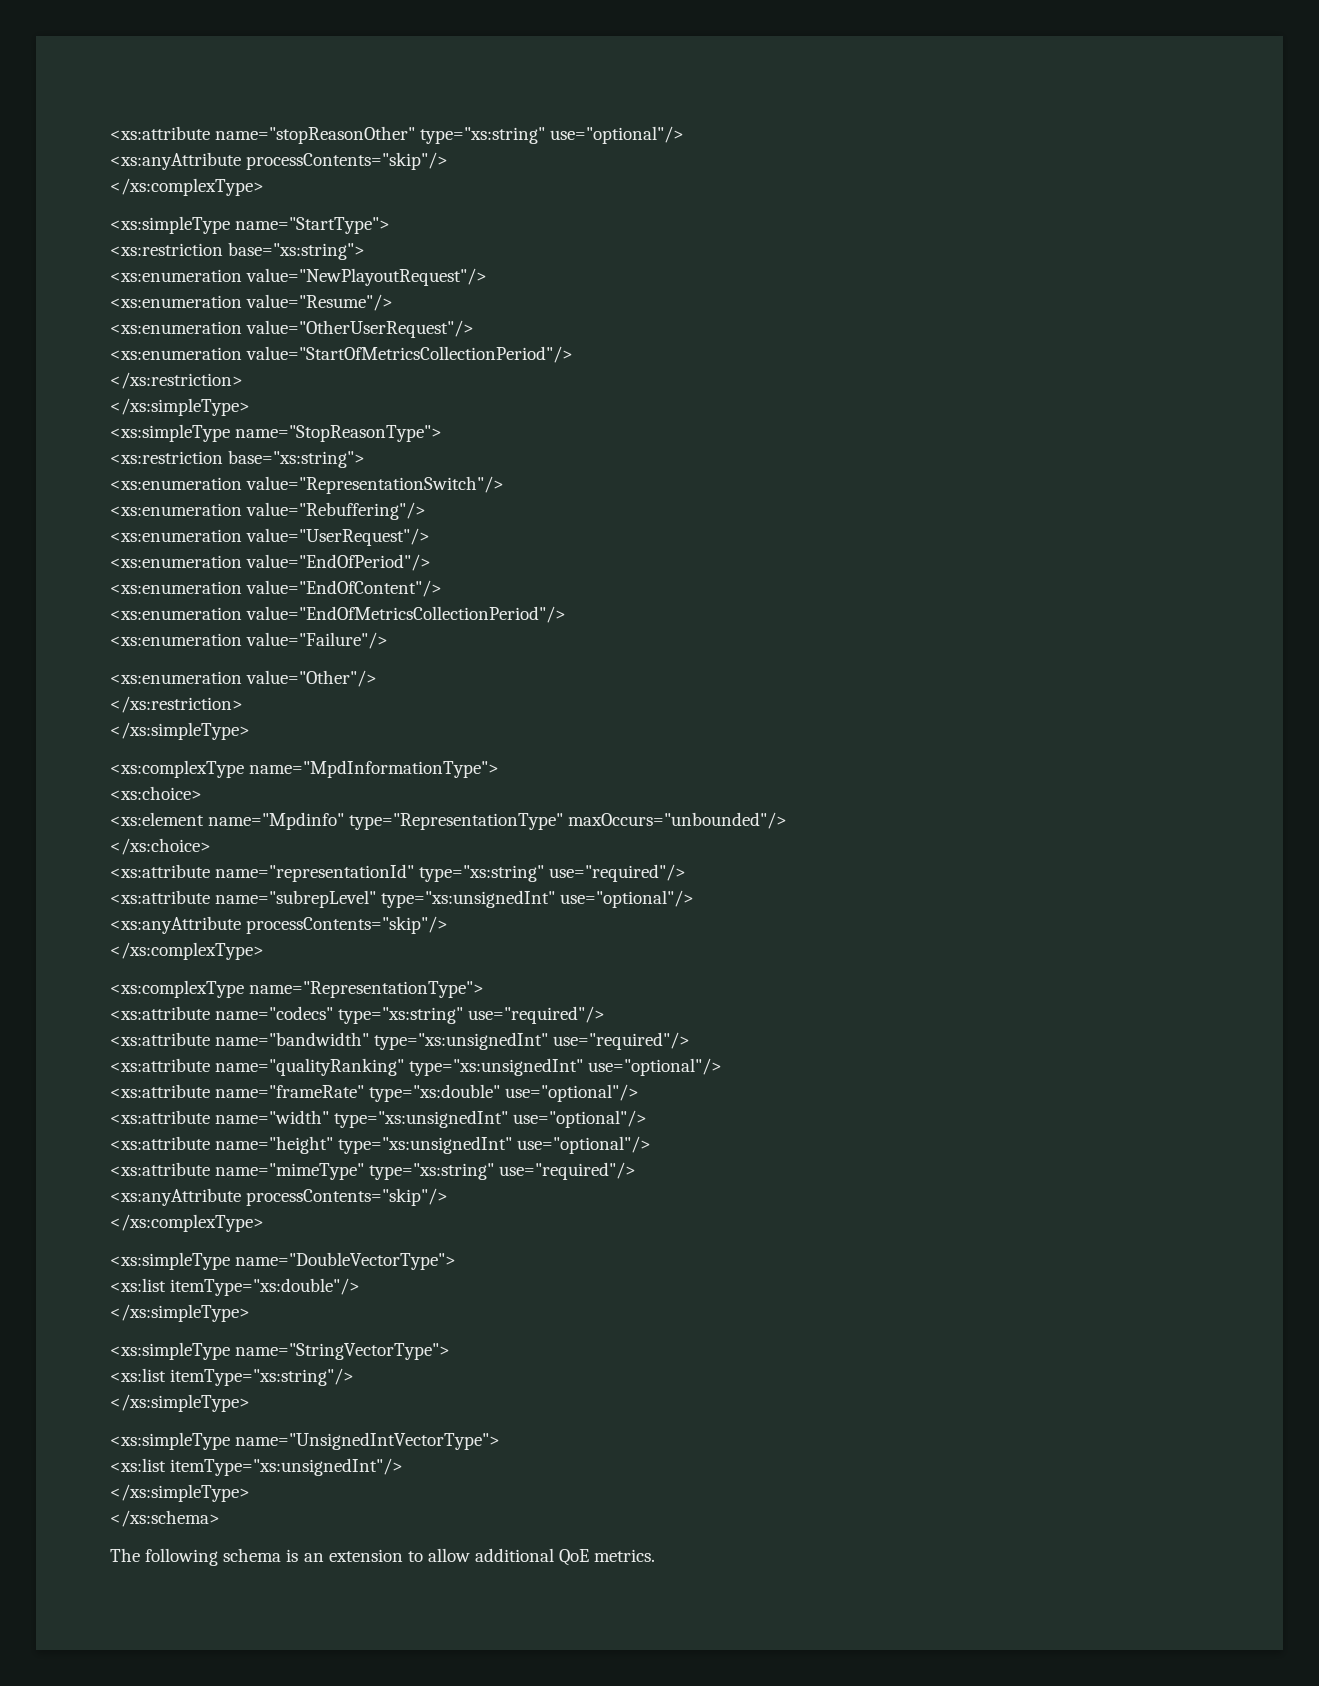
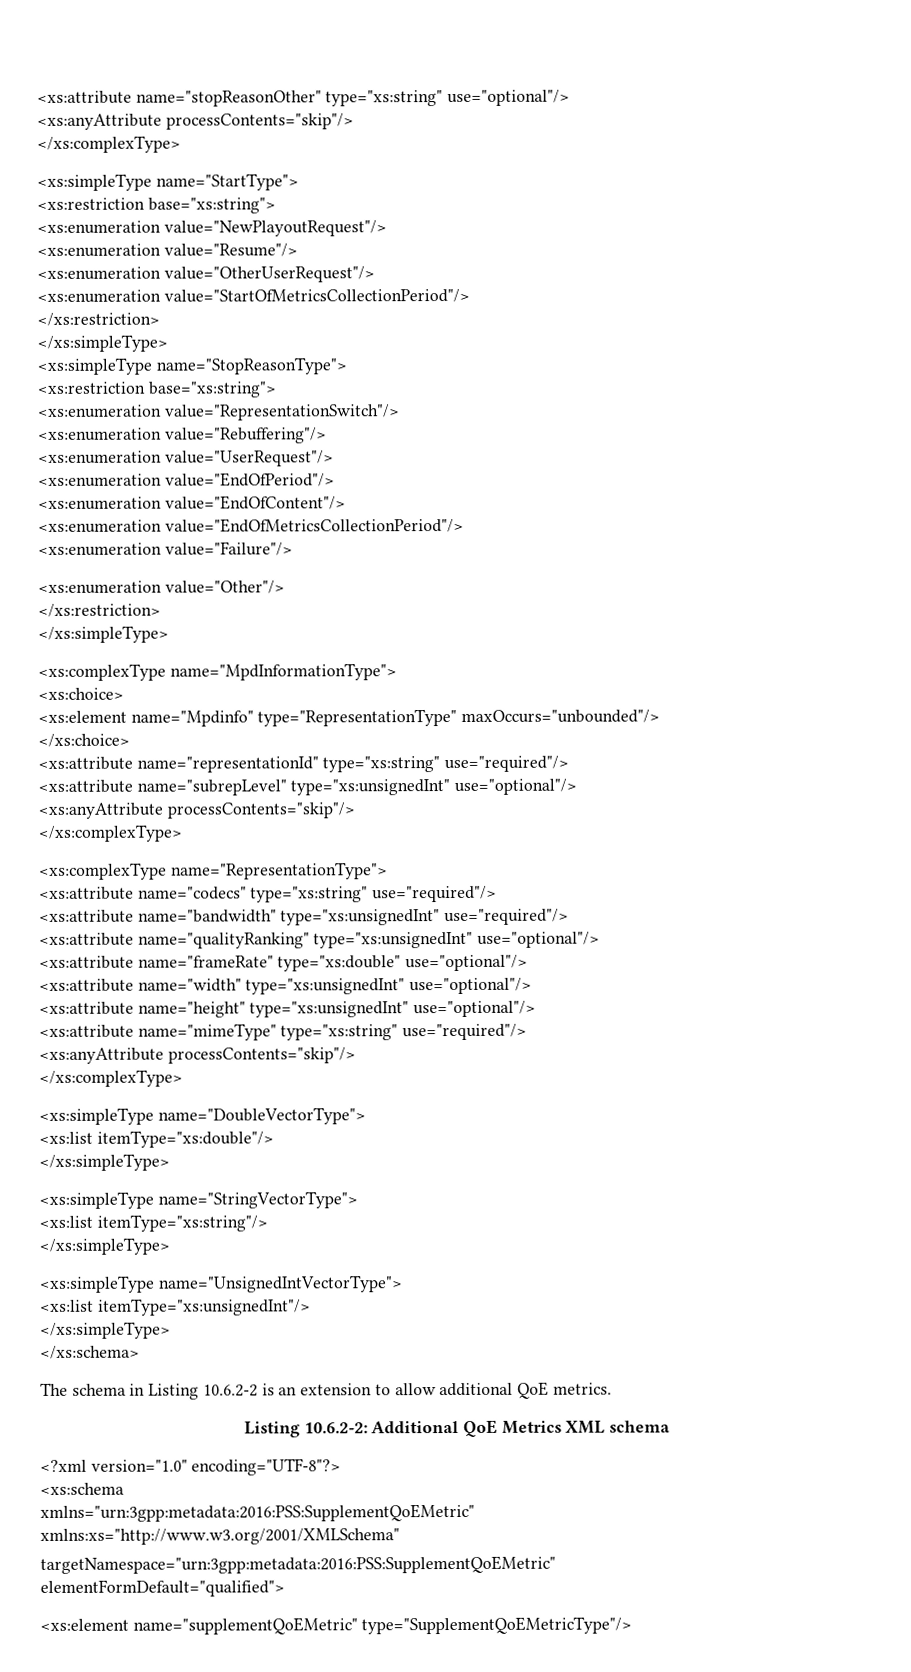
- The following schema is an extension to allow additional QoE metrics.
+ The schema in Listing 10.6.2-2 is an extension to allow additional QoE metrics.
+ Listing 10.6.2-2: Additional QoE Metrics XML schema
+ <?xml version="1.0" encoding="UTF-8"?>
+ <xs:schema
+ xmlns="urn:3gpp:metadata:2016:PSS:SupplementQoEMetric"
+ xmlns:xs="http://www.w3.org/2001/XMLSchema"
+ targetNamespace="urn:3gpp:metadata:2016:PSS:SupplementQoEMetric"
+ elementFormDefault="qualified">
+ <xs:element name="supplementQoEMetric" type="SupplementQoEMetricType"/>

